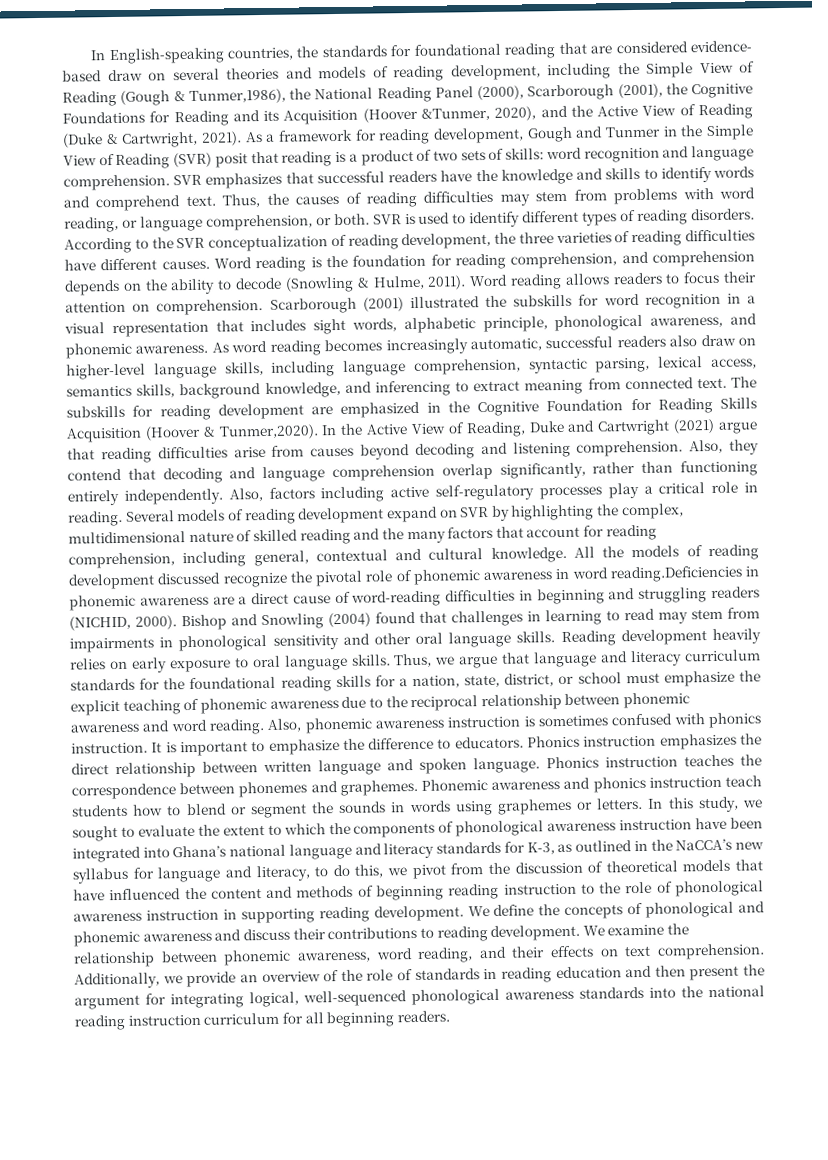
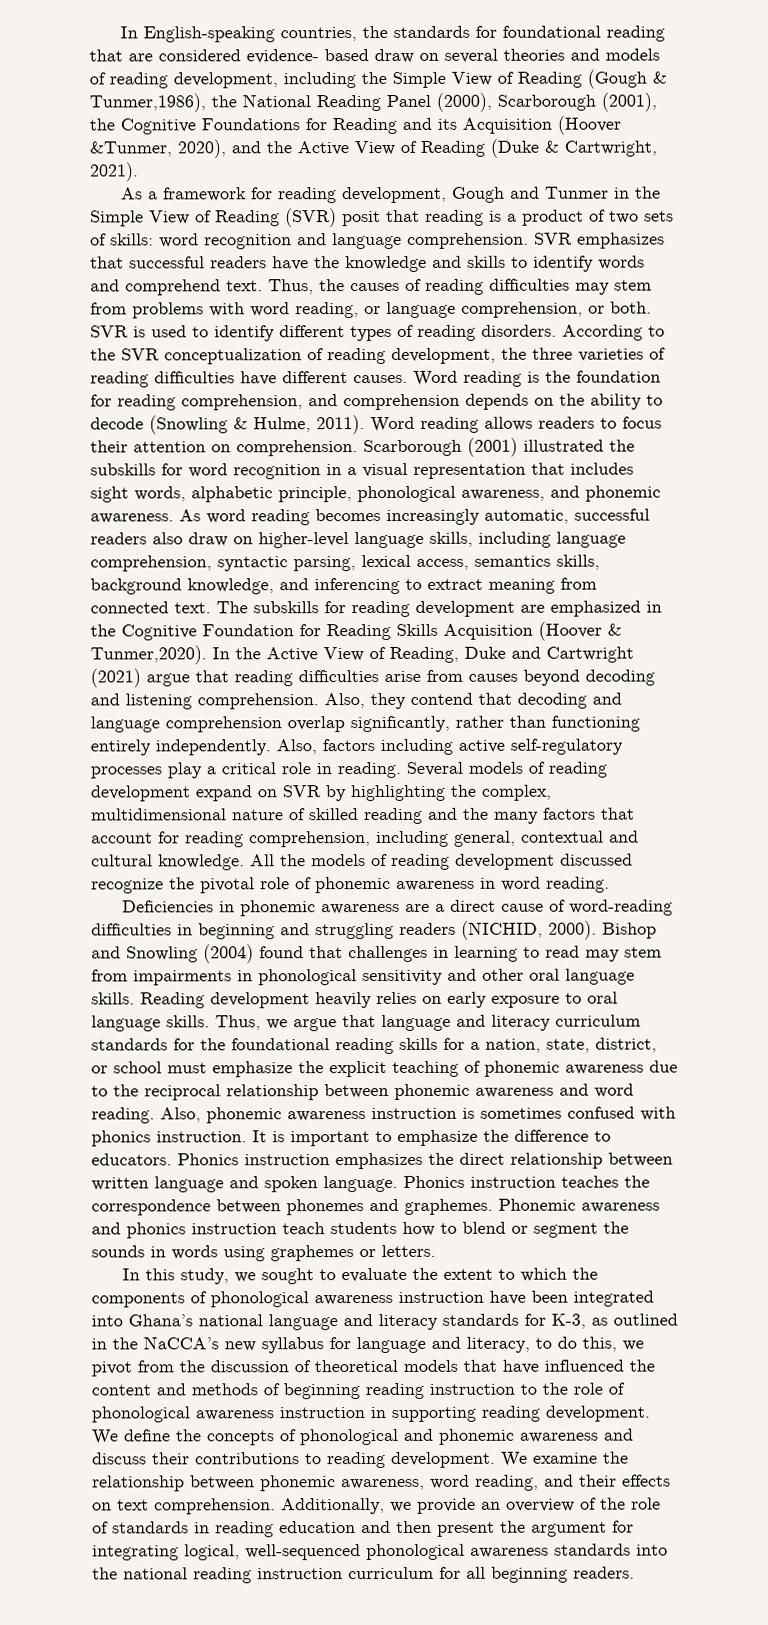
- In English-speaking countries, the standards for foundational reading that are considered evidence- based draw on several theories and models of reading development, including the Simple View of Reading (Gough & Tunmer,1986), the National Reading Panel (2000), Scarborough (2001), the Cognitive Foundations for Reading and its Acquisition (Hoover &Tunmer, 2020), and the Active View of Reading (Duke & Cartwright, 2021). As a framework for reading development, Gough and Tunmer in the Simple View of Reading (SVR) posit that reading is a product of two sets of skills:
+ In English-speaking countries, the standards for foundational reading that are considered evidence- based draw on several theories and models of reading development, including the Simple View of Reading (Gough & Tunmer,1986), the National Reading Panel (2000), Scarborough (2001), the Cognitive Foundations for Reading and its Acquisition (Hoover &Tunmer, 2020), and the Active View of Reading (Duke & Cartwright, 2021).
+ As a framework for reading development, Gough and Tunmer in the Simple View of Reading (SVR) posit that reading is a product of two sets of skills:
- All the models of reading development discussed recognize the pivotal role of phonemic awareness in word reading.Deficiencies in phonemic awareness are a direct cause of word-reading difficulties in beginning and struggling readers (NICHID, 2000).
+ All the models of reading development discussed recognize the pivotal role of phonemic awareness in word reading.
+ Deficiencies in phonemic awareness are a direct cause of word-reading difficulties in beginning and struggling readers (NICHID, 2000).
- Phonemic awareness and phonics instruction teach students how to blend or segment the sounds in words using graphemes or letters. In this study, we sought to evaluate the extent to which the components of phonological awareness instruction have been integrated into Ghana’s national language and literacy standards for K-3, as outlined in the NaCCA’s new syllabus for language and literacy, to do this, we pivot from the discussion of theoretical models that have influenced the content and methods of beginning reading instruction to the role of phonological awareness instruction in supporting reading development.
+ Phonemic awareness and phonics instruction teach students how to blend or segment the sounds in words using graphemes or letters.
+ In this study, we sought to evaluate the extent to which the components of phonological awareness instruction have been integrated into Ghana’s national language and literacy standards for K-3, as outlined in the NaCCA’s new syllabus for language and literacy, to do this, we pivot from the discussion of theoretical models that have influenced the content and methods of beginning reading instruction to the role of phonological awareness instruction in supporting reading development.

